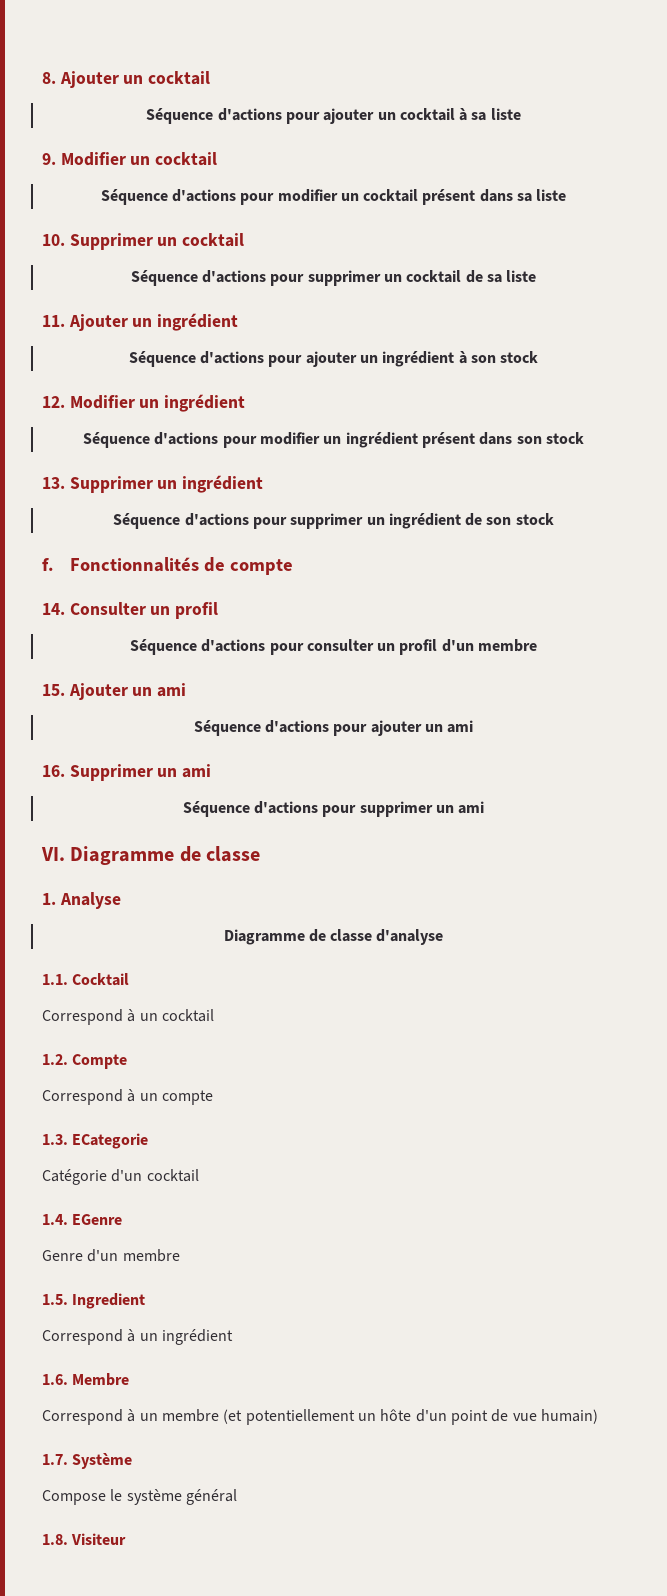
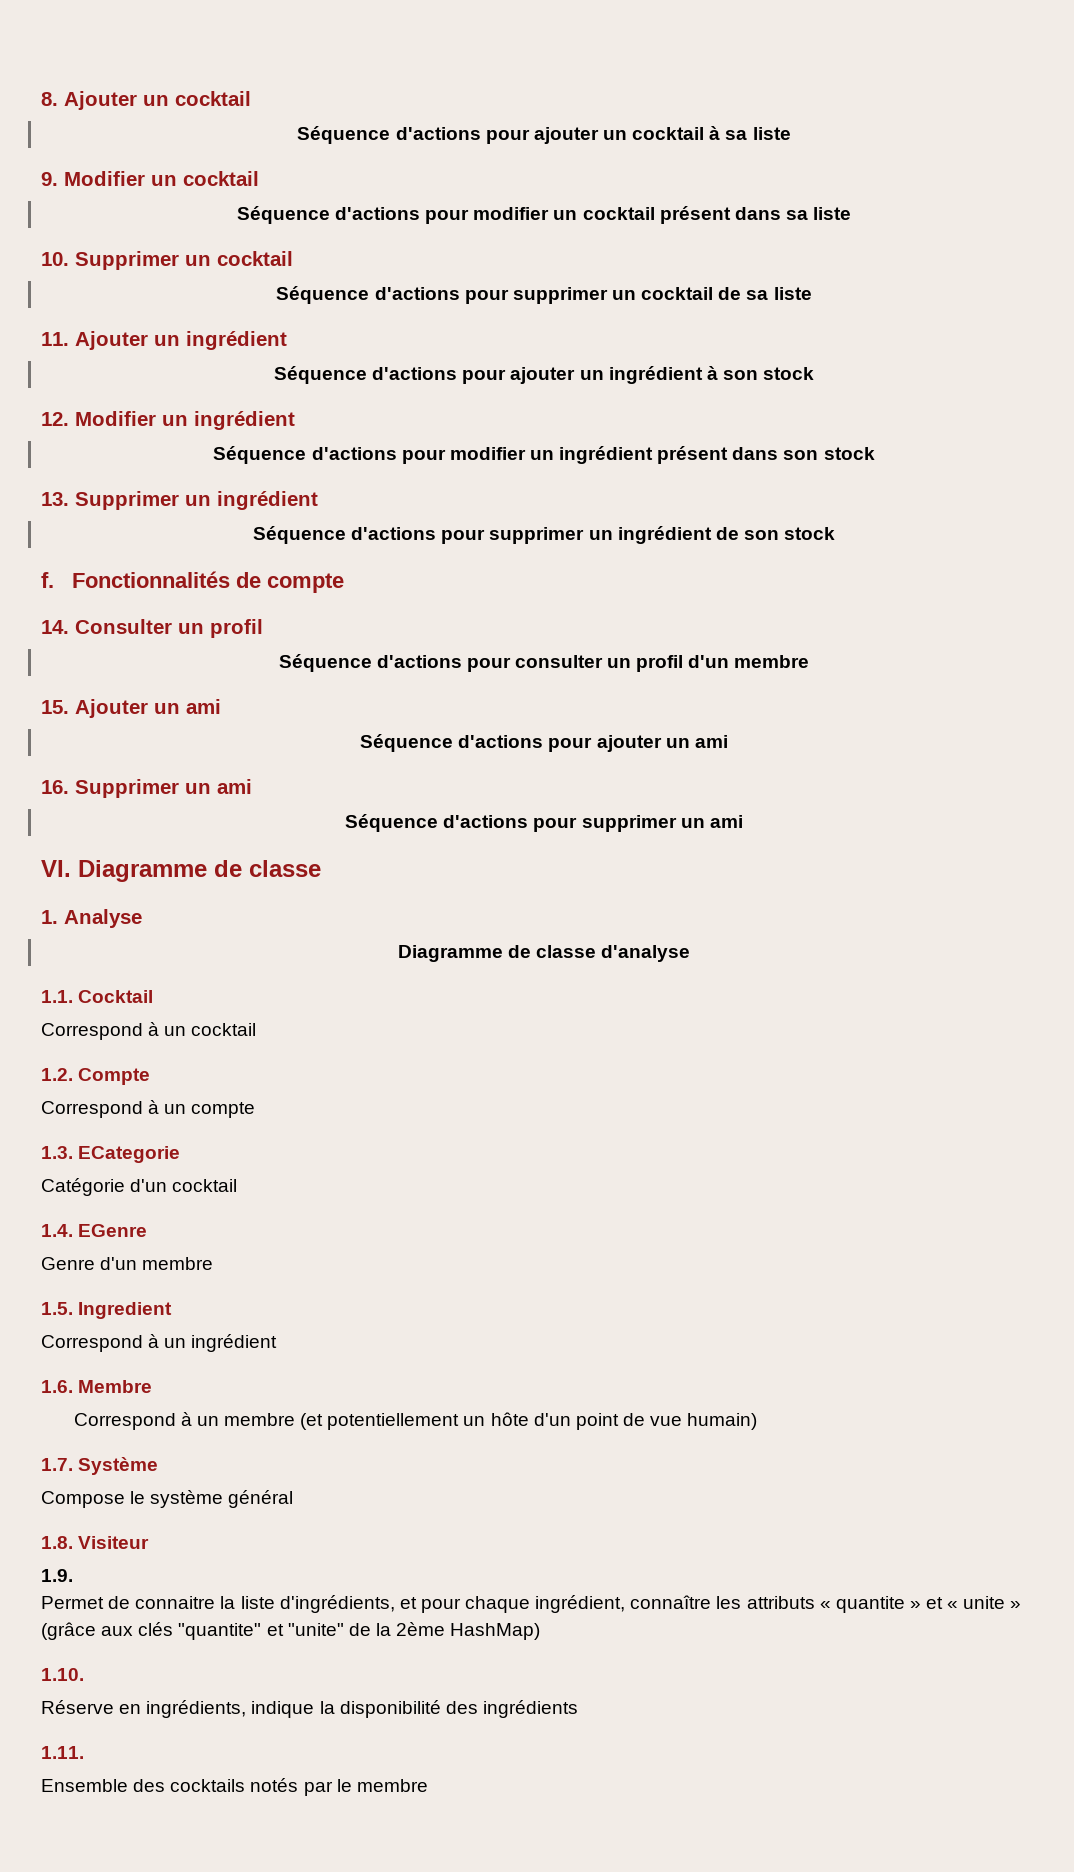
+ 1.9.
+ Permet de connaitre la liste d'ingrédients, et pour chaque ingrédient, connaître les attributs « quantite » et « unite » (grâce aux clés "quantite" et "unite" de la 2ème HashMap)
+ 1.10.
+ Réserve en ingrédients, indique la disponibilité des ingrédients
+ 1.11.
+ Ensemble des cocktails notés par le membre

